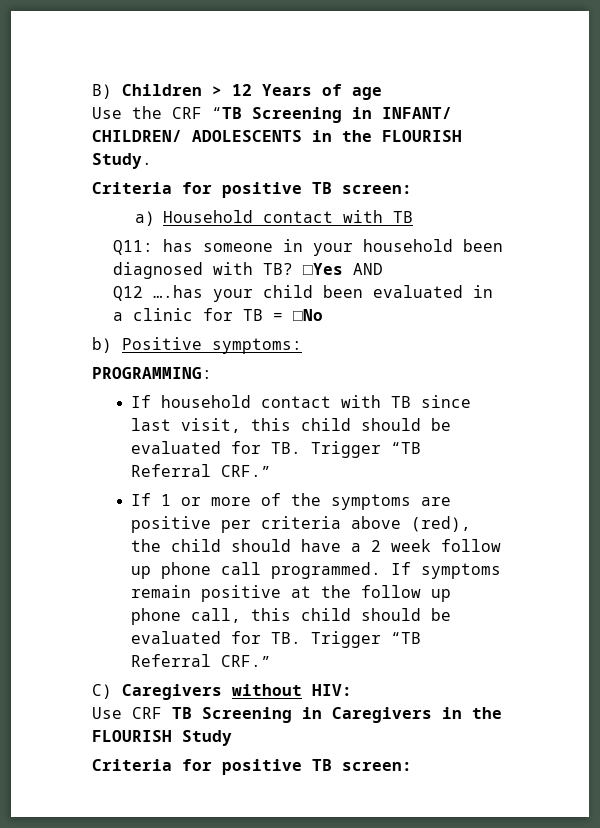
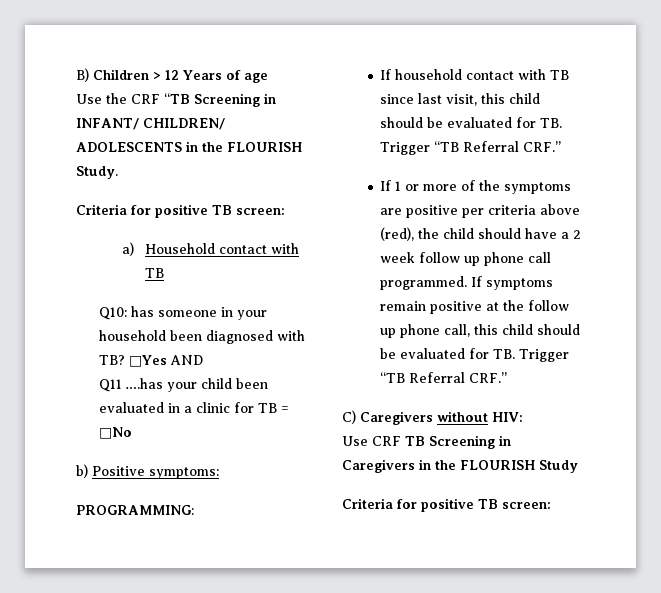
- Q11: has someone in your household been diagnosed with TB?
+ Q10: has someone in your household been diagnosed with TB?
- Q12 ….has your child been evaluated in a clinic for TB = □No
+ Q11 ….has your child been evaluated in a clinic for TB = □No

